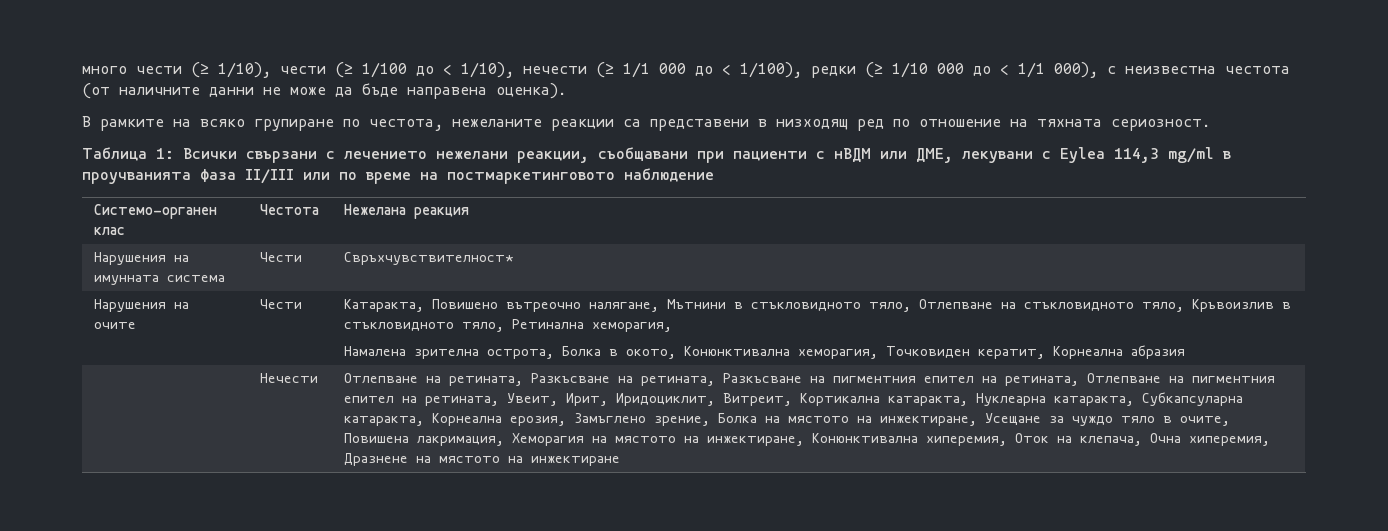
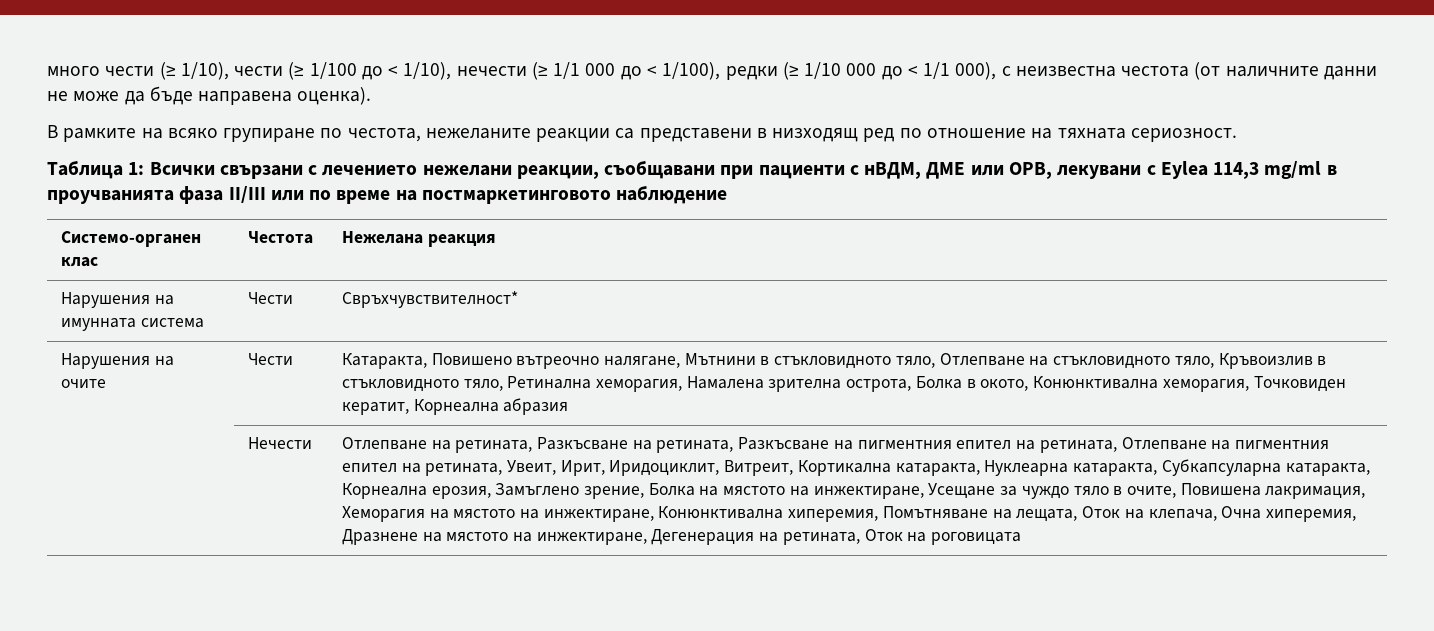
- Таблица 1: Всички свързани с лечението нежелани реакции, съобщавани при пациенти с нВДМ или ДМЕ, лекувани с Eylea 114,3 mg/ml в проучванията фаза II/III или по време на постмаркетинговото наблюдение
+ Таблица 1: Всички свързани с лечението нежелани реакции, съобщавани при пациенти с нВДМ, ДМЕ или ОРВ, лекувани с Eylea 114,3 mg/ml в проучванията фаза II/III или по време на постмаркетинговото наблюдение
- Нарушения на очите | Чести | Катаракта, Повишено вътреочно налягане, Мътнини в стъкловидното тяло, Отлепване на стъкловидното тяло, Кръвоизлив в стъкловидното тяло, Ретинална хеморагия,
- Намалена зрителна острота, Болка в окото, Конюнктивална хеморагия, Точковиден кератит, Корнеална абразия
+ Нарушения на очите | Чести | Катаракта, Повишено вътреочно налягане, Мътнини в стъкловидното тяло, Отлепване на стъкловидното тяло, Кръвоизлив в стъкловидното тяло, Ретинална хеморагия, Намалена зрителна острота, Болка в окото, Конюнктивална хеморагия, Точковиден кератит, Корнеална абразия
- Отлепване на ретината, Разкъсване на ретината, Разкъсване на пигментния епител на ретината, Отлепване на пигментния епител на ретината, Увеит, Ирит, Иридоциклит, Витреит, Кортикална катаракта, Нуклеарна катаракта, Субкапсуларна катаракта, Корнеална ерозия, Замъглено зрение, Болка на мястото на инжектиране, Усещане за чуждо тяло в очите, Повишена лакримация, Хеморагия на мястото на инжектиране, Конюнктивална хиперемия, Оток на клепача, Очна хиперемия, Дразнене на мястото на инжектиране
+ Отлепване на ретината, Разкъсване на ретината, Разкъсване на пигментния епител на ретината, Отлепване на пигментния епител на ретината, Увеит, Ирит, Иридоциклит, Витреит, Кортикална катаракта, Нуклеарна катаракта, Субкапсуларна катаракта, Корнеална ерозия, Замъглено зрение, Болка на мястото на инжектиране, Усещане за чуждо тяло в очите, Повишена лакримация, Хеморагия на мястото на инжектиране, Конюнктивална хиперемия, Помътняване на лещата, Оток на клепача, Очна хиперемия, Дразнене на мястото на инжектиране, Дегенерация на ретината, Оток на роговицата

